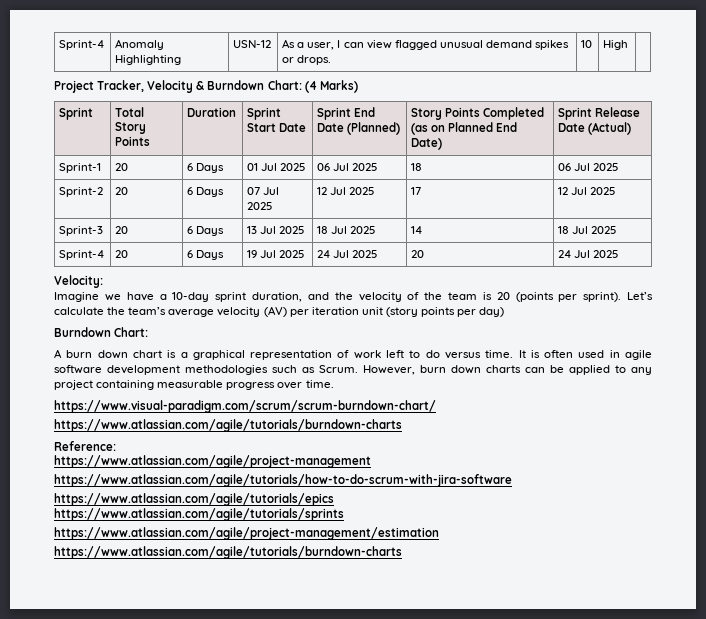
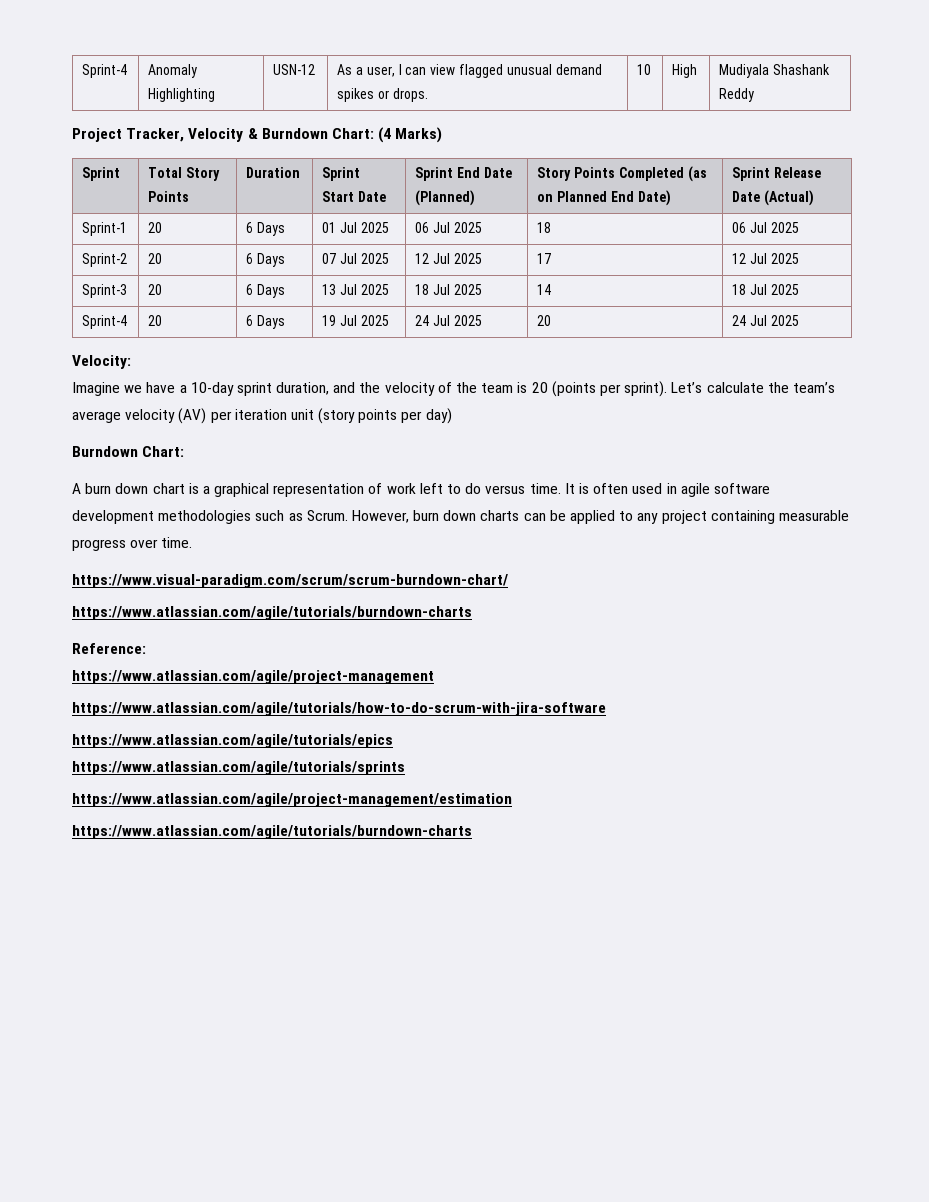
- Sprint-4 | Anomaly Highlighting | USN-12 | As a user, I can view flagged unusual demand spikes or drops. | 10 | High |
+ Sprint-4 | Anomaly Highlighting | USN-12 | As a user, I can view flagged unusual demand spikes or drops. | 10 | High | Mudiyala Shashank Reddy

